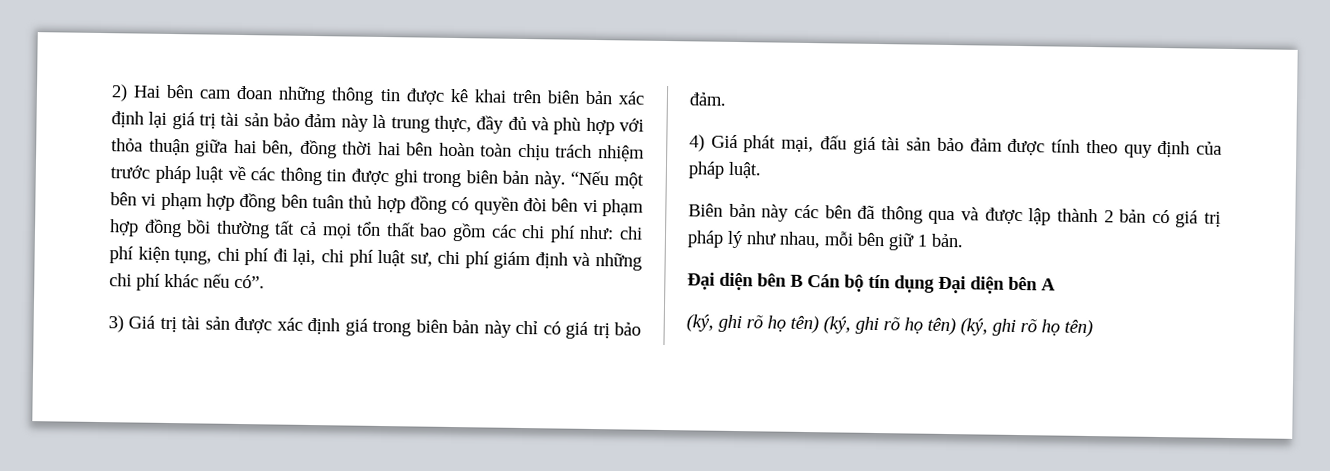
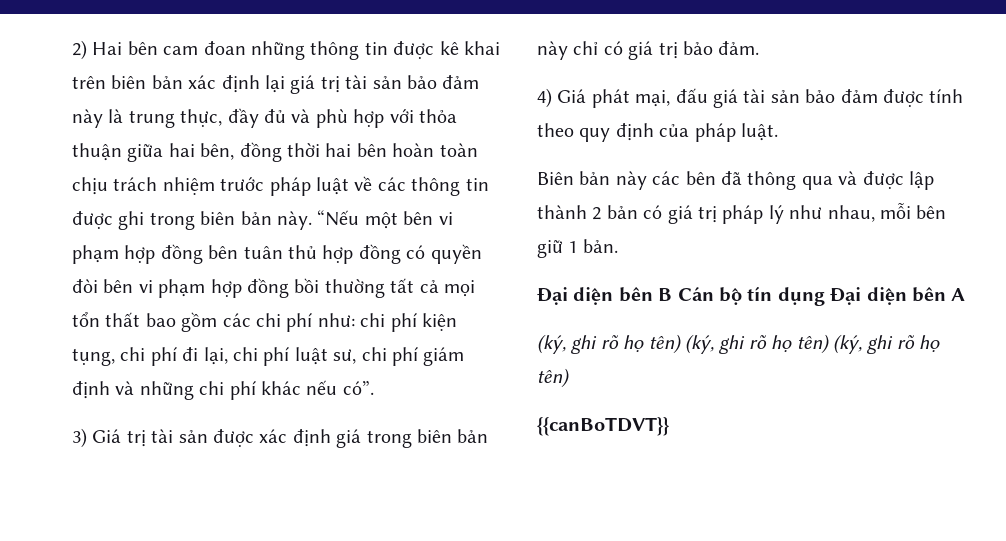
+ {{canBoTDVT}}

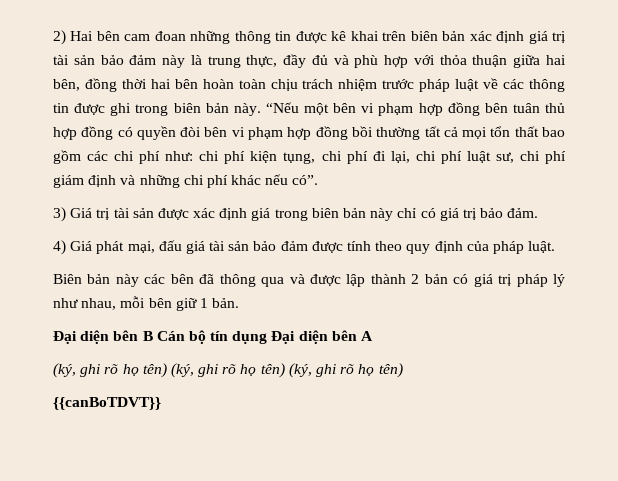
- 2) Hai bên cam đoan những thông tin được kê khai trên biên bản xác định lại giá trị tài sản bảo đảm này là trung thực, đầy đủ và phù hợp với thỏa thuận giữa hai bên, đồng thời hai bên hoàn toàn chịu trách nhiệm trước pháp luật về các thông tin được ghi trong biên bản này.
+ 2) Hai bên cam đoan những thông tin được kê khai trên biên bản xác định giá trị tài sản bảo đảm này là trung thực, đầy đủ và phù hợp với thỏa thuận giữa hai bên, đồng thời hai bên hoàn toàn chịu trách nhiệm trước pháp luật về các thông tin được ghi trong biên bản này.

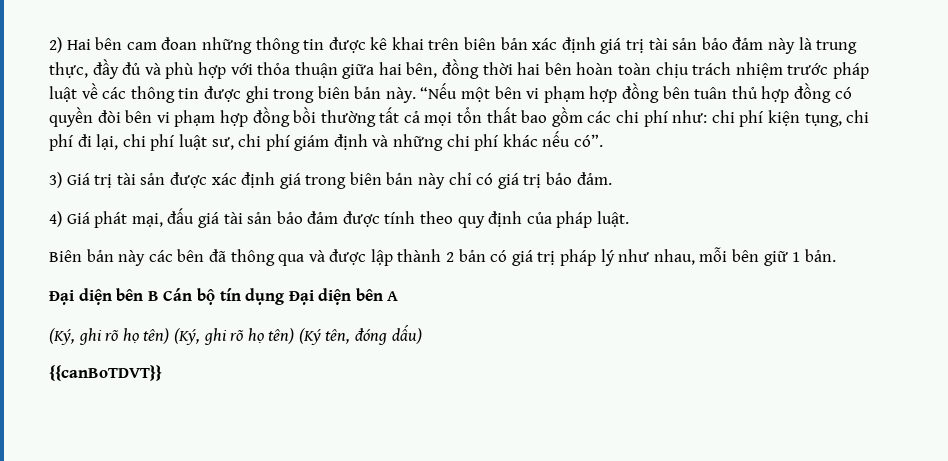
- (ký, ghi rõ họ tên) (ký, ghi rõ họ tên) (ký, ghi rõ họ tên)
+ (Ký, ghi rõ họ tên) (Ký, ghi rõ họ tên) (Ký tên, đóng dấu)

